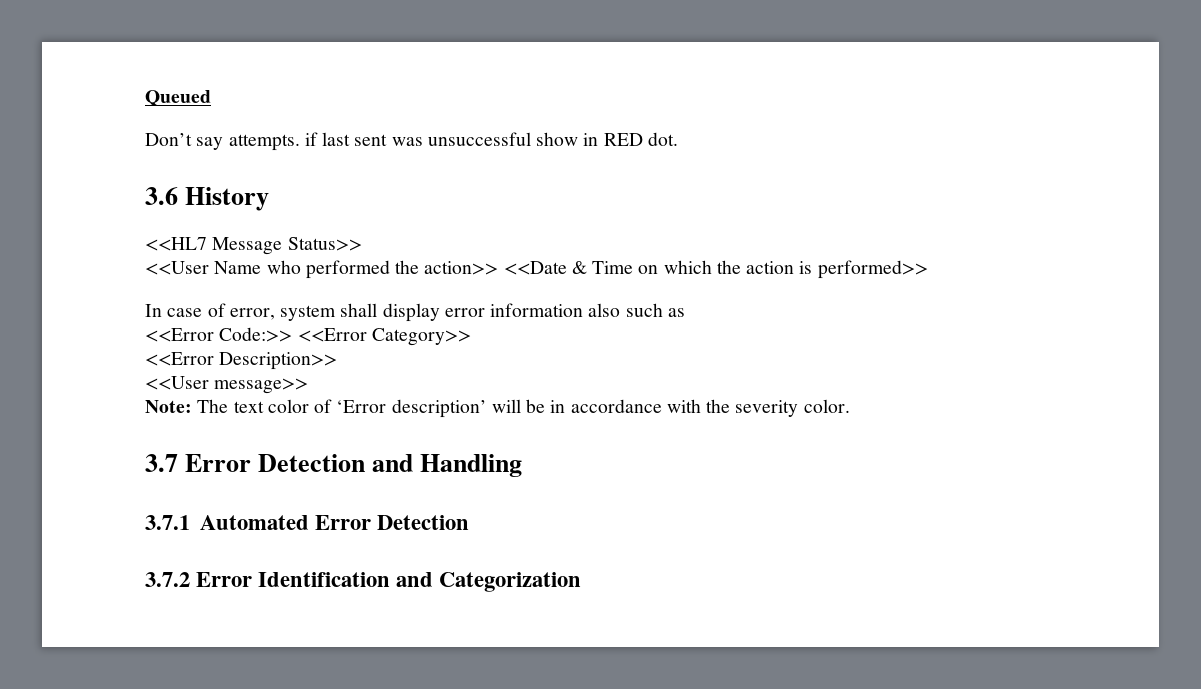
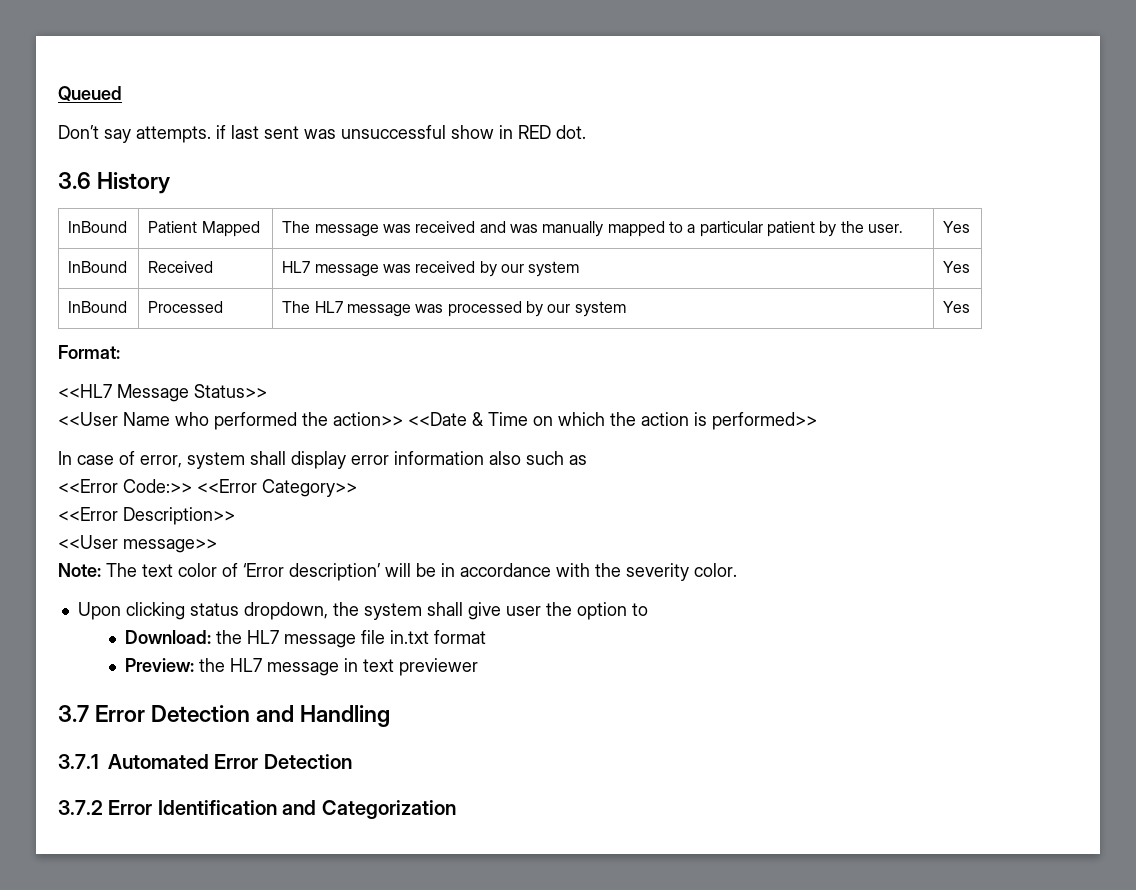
+ InBound | Patient Mapped | The message was received and was manually mapped to a particular patient by the user. | Yes
+ InBound | Received | HL7 message was received by our system | Yes
+ InBound | Processed | The HL7 message was processed by our system | Yes
+ Format:
+ Upon clicking status dropdown, the system shall give user the option to
+ Download: the HL7 message file in.txt format
+ Preview: the HL7 message in text previewer

